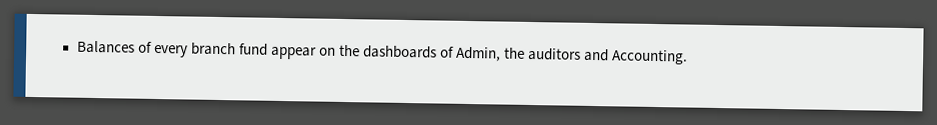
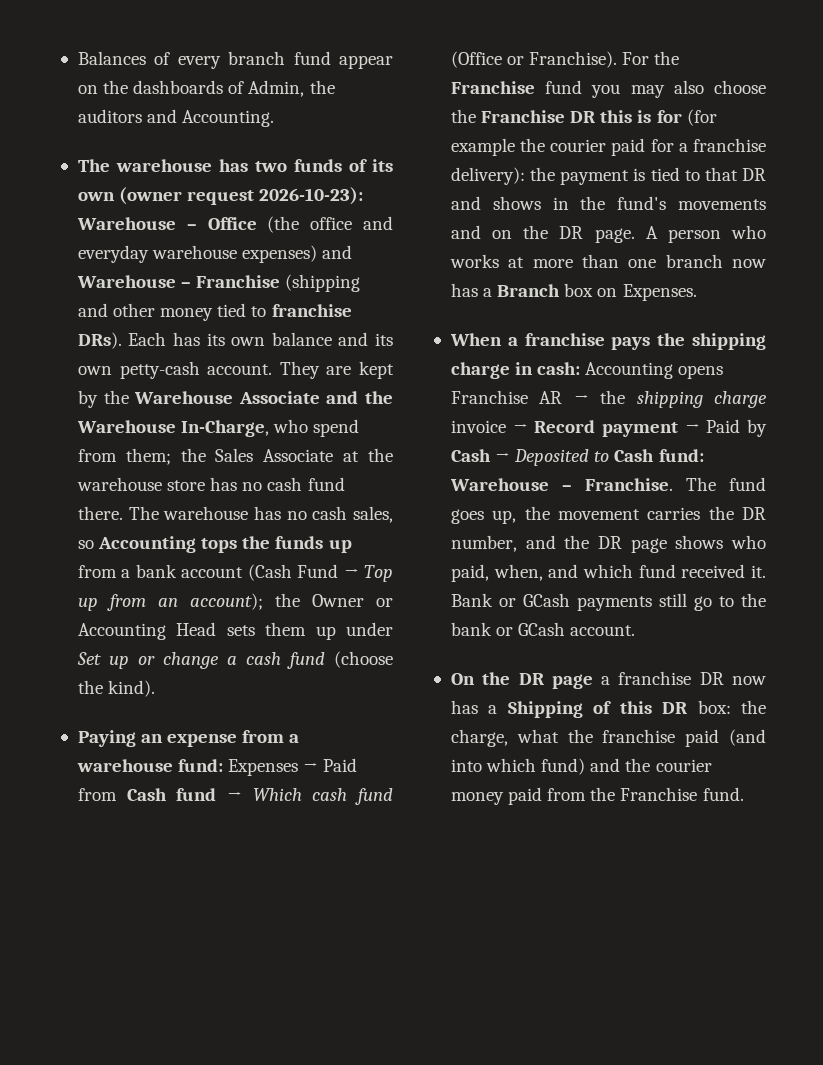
+ The warehouse has two funds of its own (owner request 2026-10-23): Warehouse – Office (the office and everyday warehouse expenses) and Warehouse – Franchise (shipping and other money tied to franchise DRs). Each has its own balance and its own petty-cash account. They are kept by the Warehouse Associate and the Warehouse In-Charge, who spend from them; the Sales Associate at the warehouse store has no cash fund there. The warehouse has no cash sales, so Accounting tops the funds up from a bank account (Cash Fund → Top up from an account); the Owner or Accounting Head sets them up under Set up or change a cash fund (choose the kind).
+ Paying an expense from a warehouse fund: Expenses → Paid from Cash fund → Which cash fund (Office or Franchise). For the Franchise fund you may also choose the Franchise DR this is for (for example the courier paid for a franchise delivery): the payment is tied to that DR and shows in the fund's movements and on the DR page. A person who works at more than one branch now has a Branch box on Expenses.
+ When a franchise pays the shipping charge in cash: Accounting opens Franchise AR → the shipping charge invoice → Record payment → Paid by Cash → Deposited to Cash fund: Warehouse – Franchise. The fund goes up, the movement carries the DR number, and the DR page shows who paid, when, and which fund received it. Bank or GCash payments still go to the bank or GCash account.
+ On the DR page a franchise DR now has a Shipping of this DR box: the charge, what the franchise paid (and into which fund) and the courier money paid from the Franchise fund.

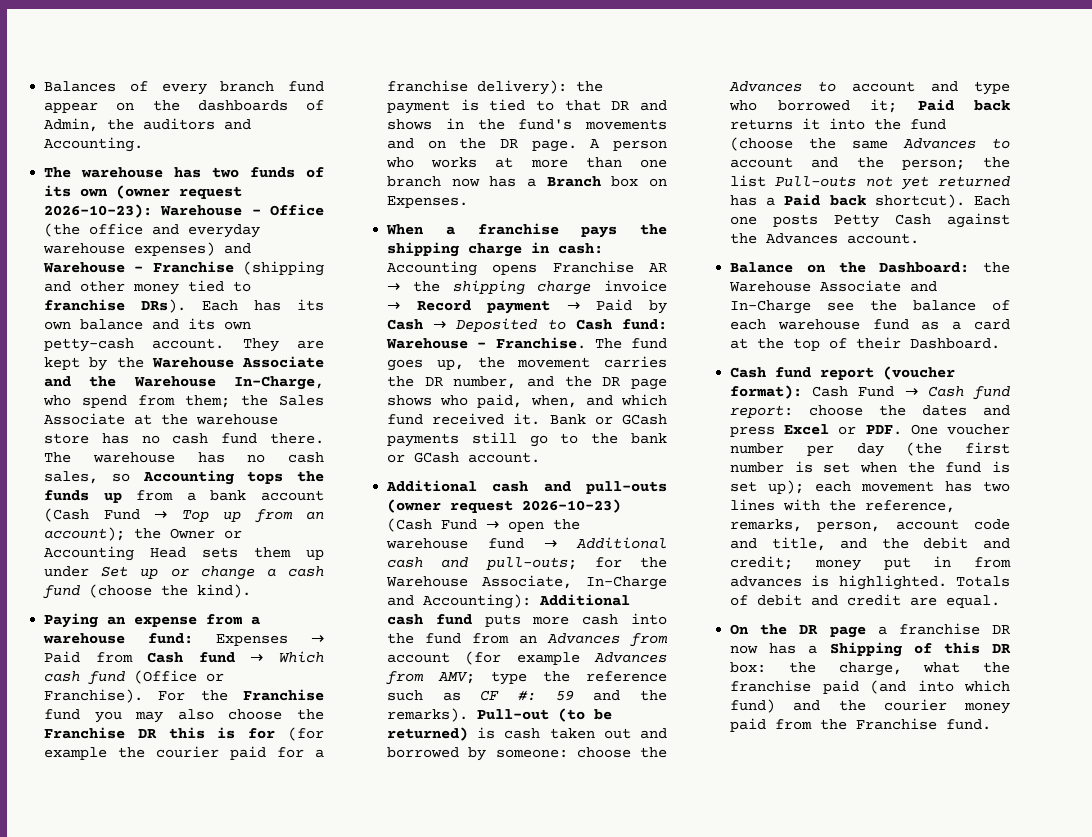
+ Additional cash and pull-outs (owner request 2026-10-23) (Cash Fund → open the warehouse fund → Additional cash and pull-outs; for the Warehouse Associate, In-Charge and Accounting): Additional cash fund puts more cash into the fund from an Advances from account (for example Advances from AMV; type the reference such as CF #: 59 and the remarks). Pull-out (to be returned) is cash taken out and borrowed by someone: choose the Advances to account and type who borrowed it; Paid back returns it into the fund (choose the same Advances to account and the person; the list Pull-outs not yet returned has a Paid back shortcut). Each one posts Petty Cash against the Advances account.
+ Balance on the Dashboard: the Warehouse Associate and In-Charge see the balance of each warehouse fund as a card at the top of their Dashboard.
+ Cash fund report (voucher format): Cash Fund → Cash fund report: choose the dates and press Excel or PDF. One voucher number per day (the first number is set when the fund is set up); each movement has two lines with the reference, remarks, person, account code and title, and the debit and credit; money put in from advances is highlighted. Totals of debit and credit are equal.

